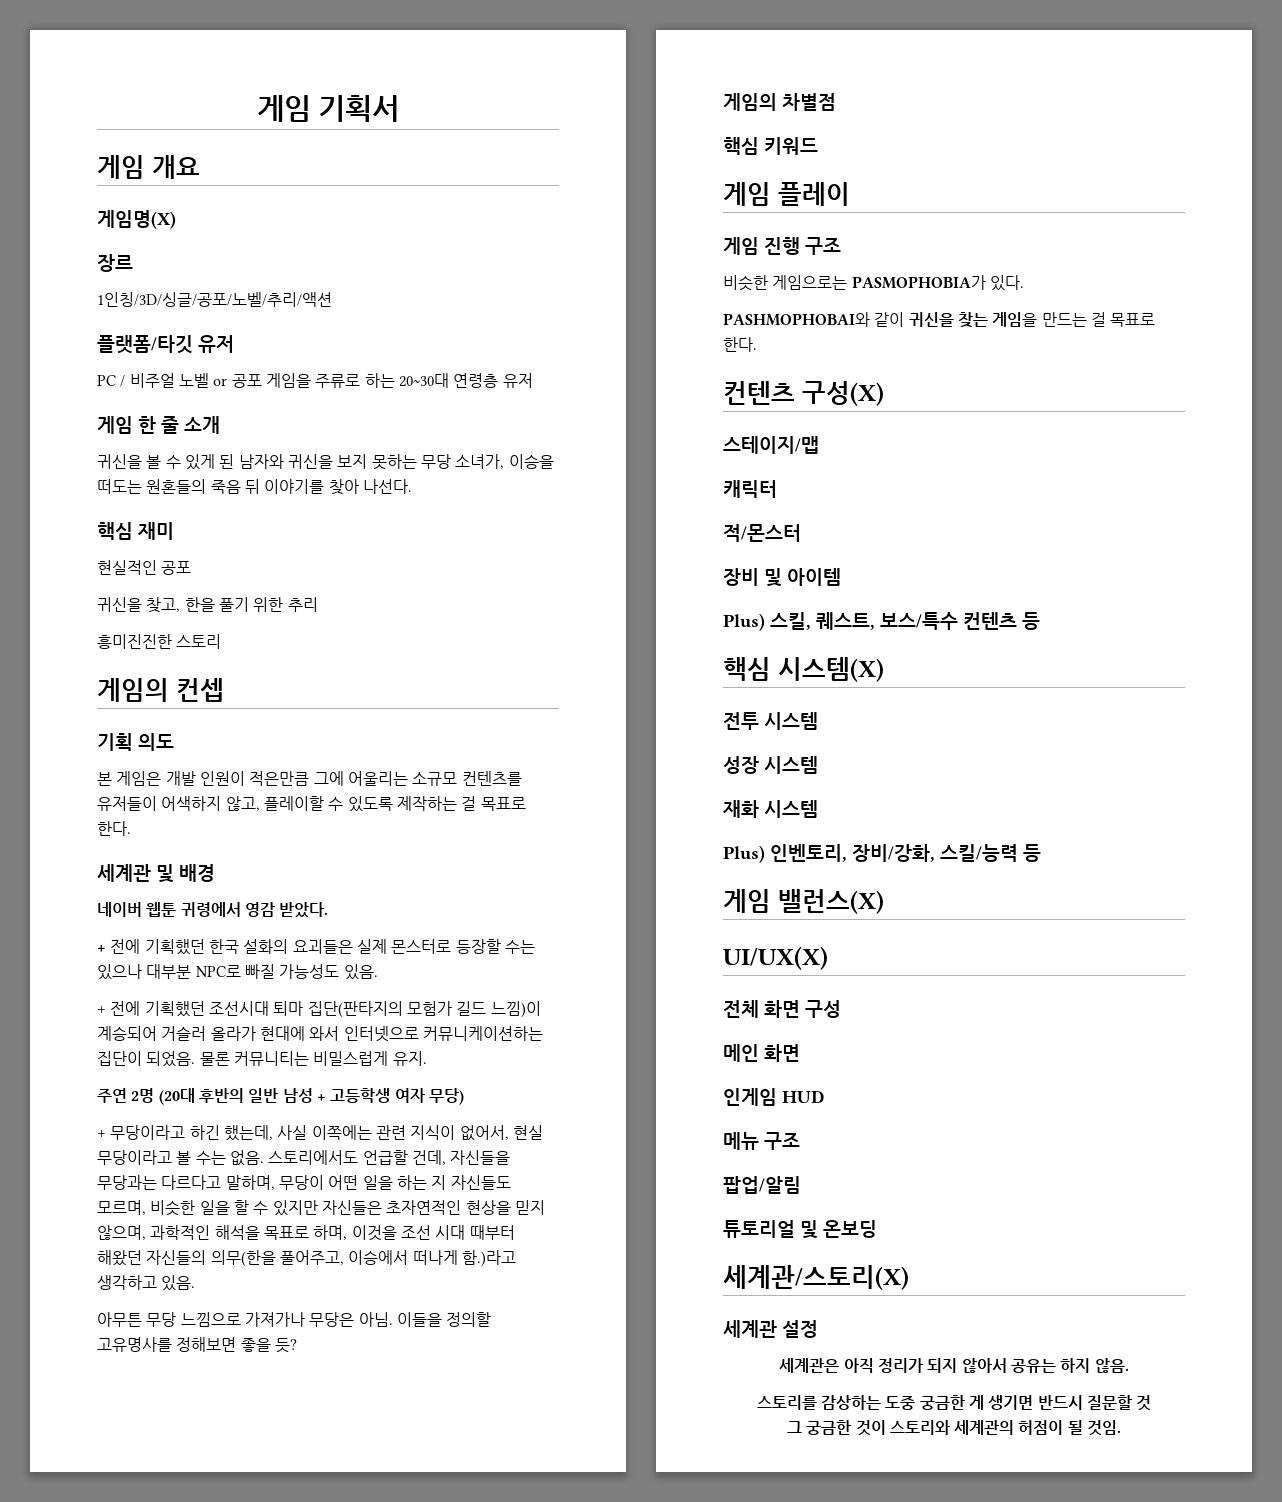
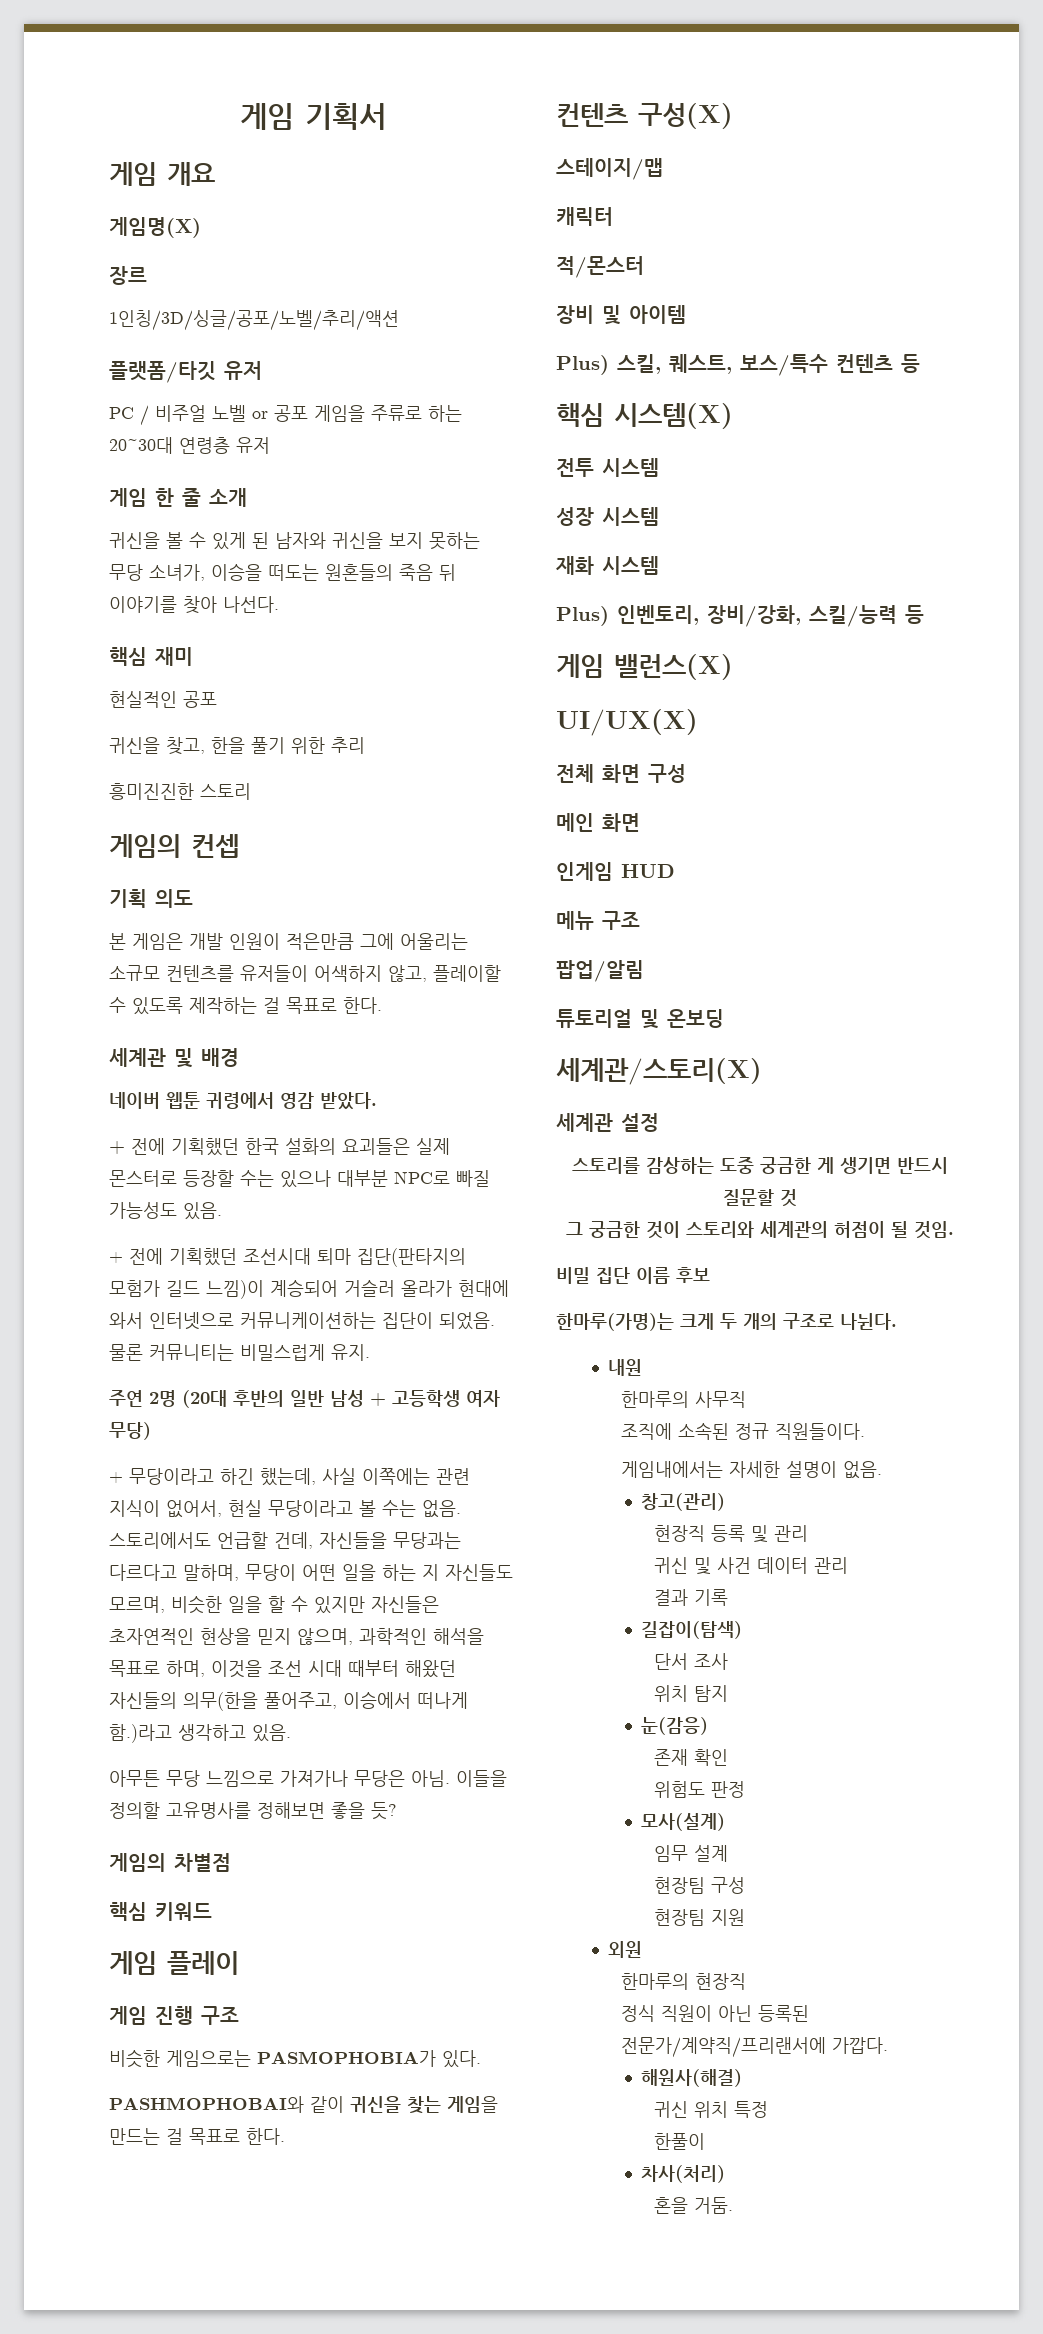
- 세계관은 아직 정리가 되지 않아서 공유는 하지 않음.
+ 비밀 집단 이름 후보
+ 한마루(가명)는 크게 두 개의 구조로 나뉜다.
+ 내원
+ 한마루의 사무직
+ 조직에 소속된 정규 직원들이다.
+ 게임내에서는 자세한 설명이 없음.
+ 창고(관리)
+ 현장직 등록 및 관리
+ 귀신 및 사건 데이터 관리
+ 결과 기록
+ 길잡이(탐색)
+ 단서 조사
+ 위치 탐지
+ 눈(감응)
+ 존재 확인
+ 위험도 판정
+ 모사(설계)
+ 임무 설계
+ 현장팀 구성
+ 현장팀 지원
+ 외원
+ 한마루의 현장직
+ 정식 직원이 아닌 등록된 전문가/계약직/프리랜서에 가깝다.
+ 해원사(해결)
+ 귀신 위치 특정
+ 한풀이
+ 차사(처리)
+ 혼을 거둠.

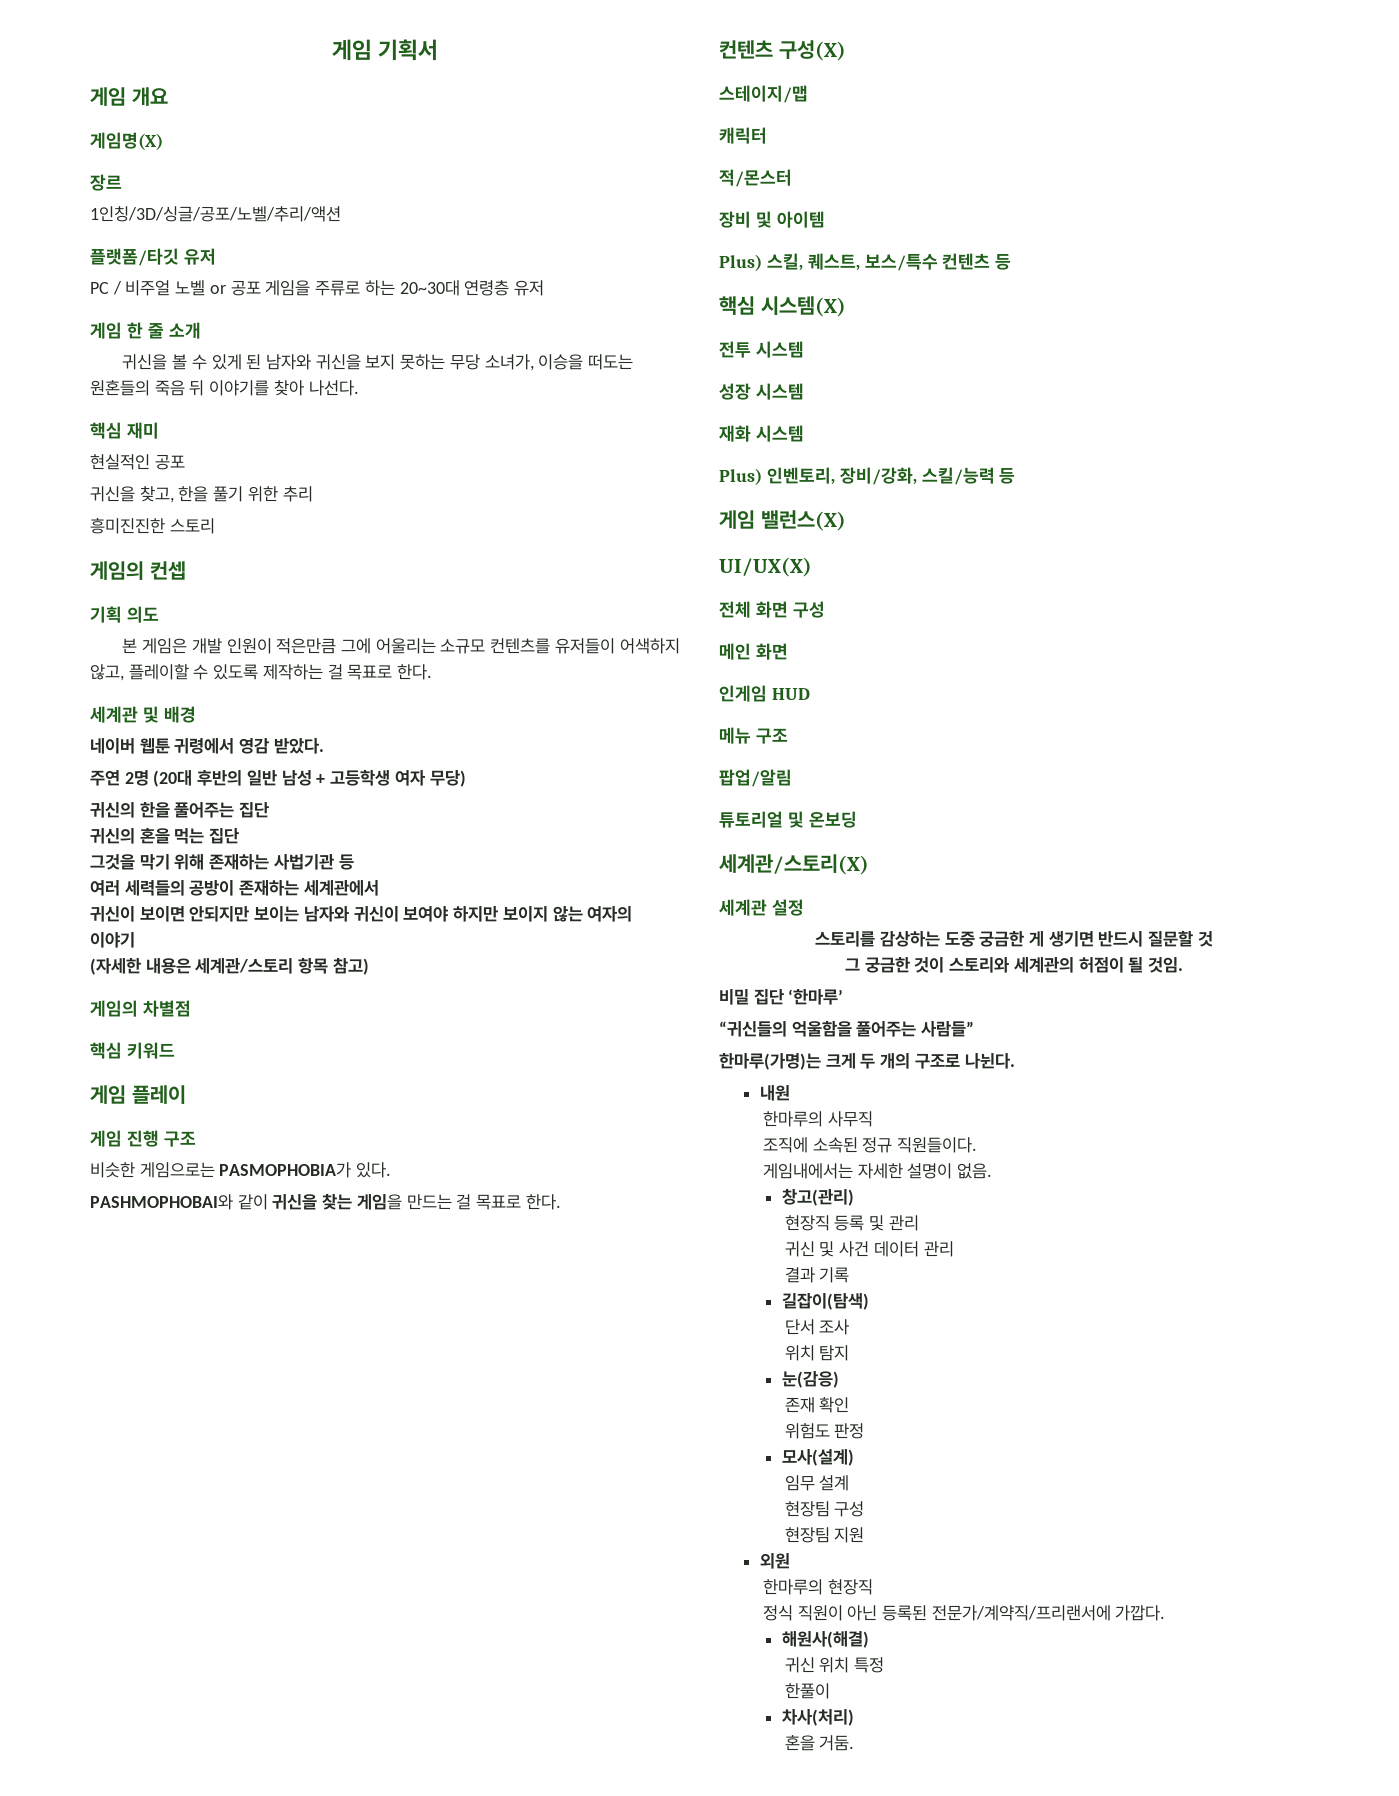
- + 전에 기획했던 한국 설화의 요괴들은 실제 몬스터로 등장할 수는 있으나 대부분 NPC로 빠질 가능성도 있음.
- + 전에 기획했던 조선시대 퇴마 집단(판타지의 모험가 길드 느낌)이 계승되어 거슬러 올라가 현대에 와서 인터넷으로 커뮤니케이션하는 집단이 되었음. 물론 커뮤니티는 비밀스럽게 유지.
- + 무당이라고 하긴 했는데, 사실 이쪽에는 관련 지식이 없어서, 현실 무당이라고 볼 수는 없음. 스토리에서도 언급할 건데, 자신들을 무당과는 다르다고 말하며, 무당이 어떤 일을 하는 지 자신들도 모르며, 비슷한 일을 할 수 있지만 자신들은 초자연적인 현상을 믿지 않으며, 과학적인 해석을 목표로 하며, 이것을 조선 시대 때부터 해왔던 자신들의 의무(한을 풀어주고, 이승에서 떠나게 함.)라고 생각하고 있음.
- 아무튼 무당 느낌으로 가져가나 무당은 아님. 이들을 정의할 고유명사를 정해보면 좋을 듯?
+ 귀신의 한을 풀어주는 집단
+ 귀신의 혼을 먹는 집단
+ 그것을 막기 위해 존재하는 사법기관 등
+ 여러 세력들의 공방이 존재하는 세계관에서
+ 귀신이 보이면 안되지만 보이는 남자와 귀신이 보여야 하지만 보이지 않는 여자의 이야기
+ (자세한 내용은 세계관/스토리 항목 참고)
- 비밀 집단 이름 후보
+ 비밀 집단 ‘한마루’
+ “귀신들의 억울함을 풀어주는 사람들”

